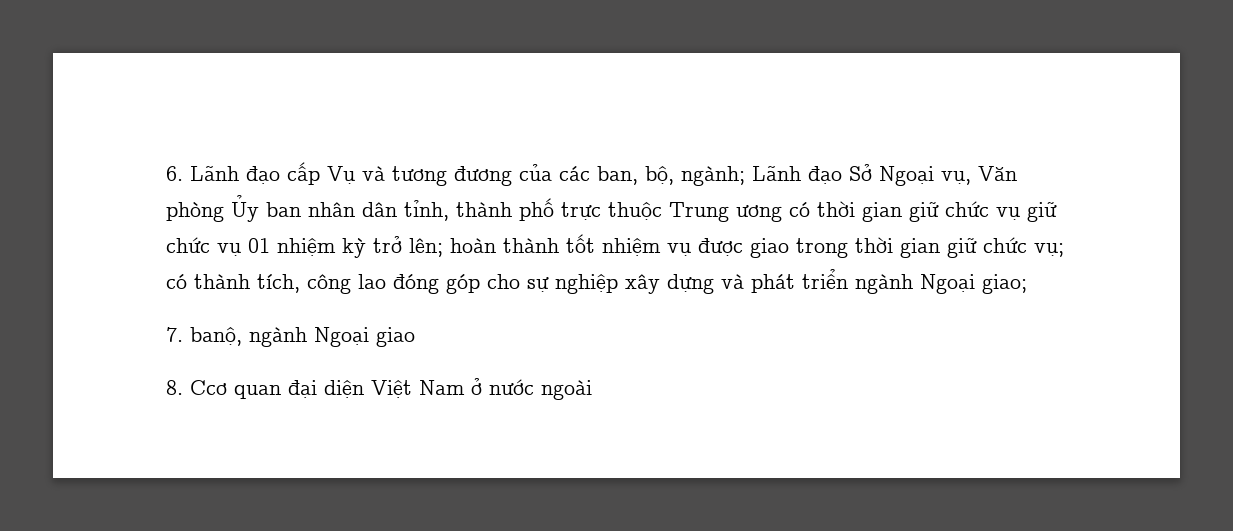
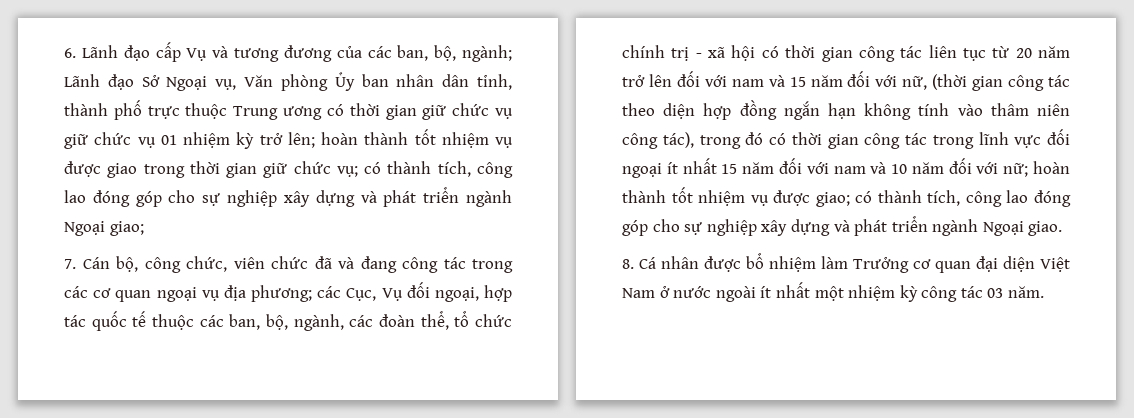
- 7. banộ, ngành Ngoại giao
+ 7. Cán bộ, công chức, viên chức đã và đang công tác trong các cơ quan ngoại vụ địa phương; các Cục, Vụ đối ngoại, hợp tác quốc tế thuộc các ban, bộ, ngành, các đoàn thể, tổ chức chính trị - xã hội có thời gian công tác liên tục từ 20 năm trở lên đối với nam và 15 năm đối với nữ, (thời gian công tác theo diện hợp đồng ngắn hạn không tính vào thâm niên công tác), trong đó có thời gian công tác trong lĩnh vực đối ngoại ít nhất 15 năm đối với nam và 10 năm đối với nữ; hoàn thành tốt nhiệm vụ được giao; có thành tích, công lao đóng góp cho sự nghiệp xây dựng và phát triển ngành Ngoại giao.
- 8. Ccơ quan đại diện Việt Nam ở nước ngoài
+ 8. Cá nhân được bổ nhiệm làm Trưởng cơ quan đại diện Việt Nam ở nước ngoài ít nhất một nhiệm kỳ công tác 03 năm.

